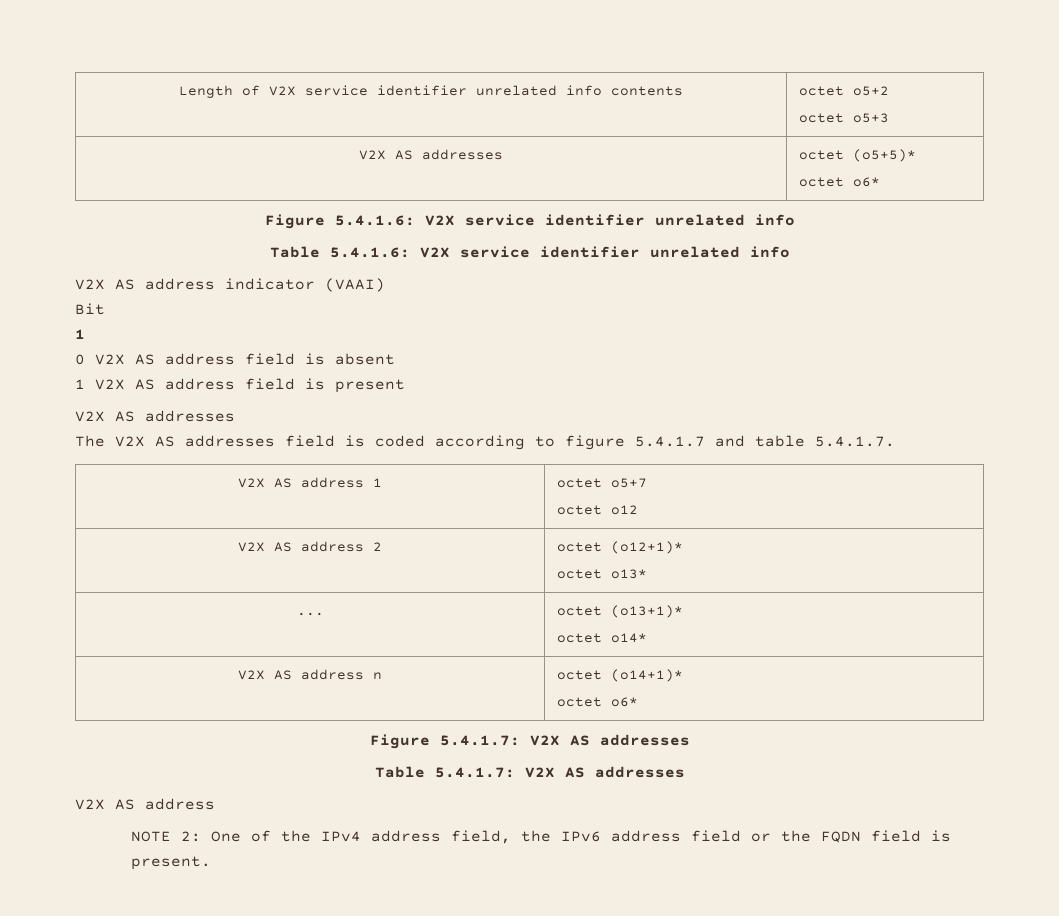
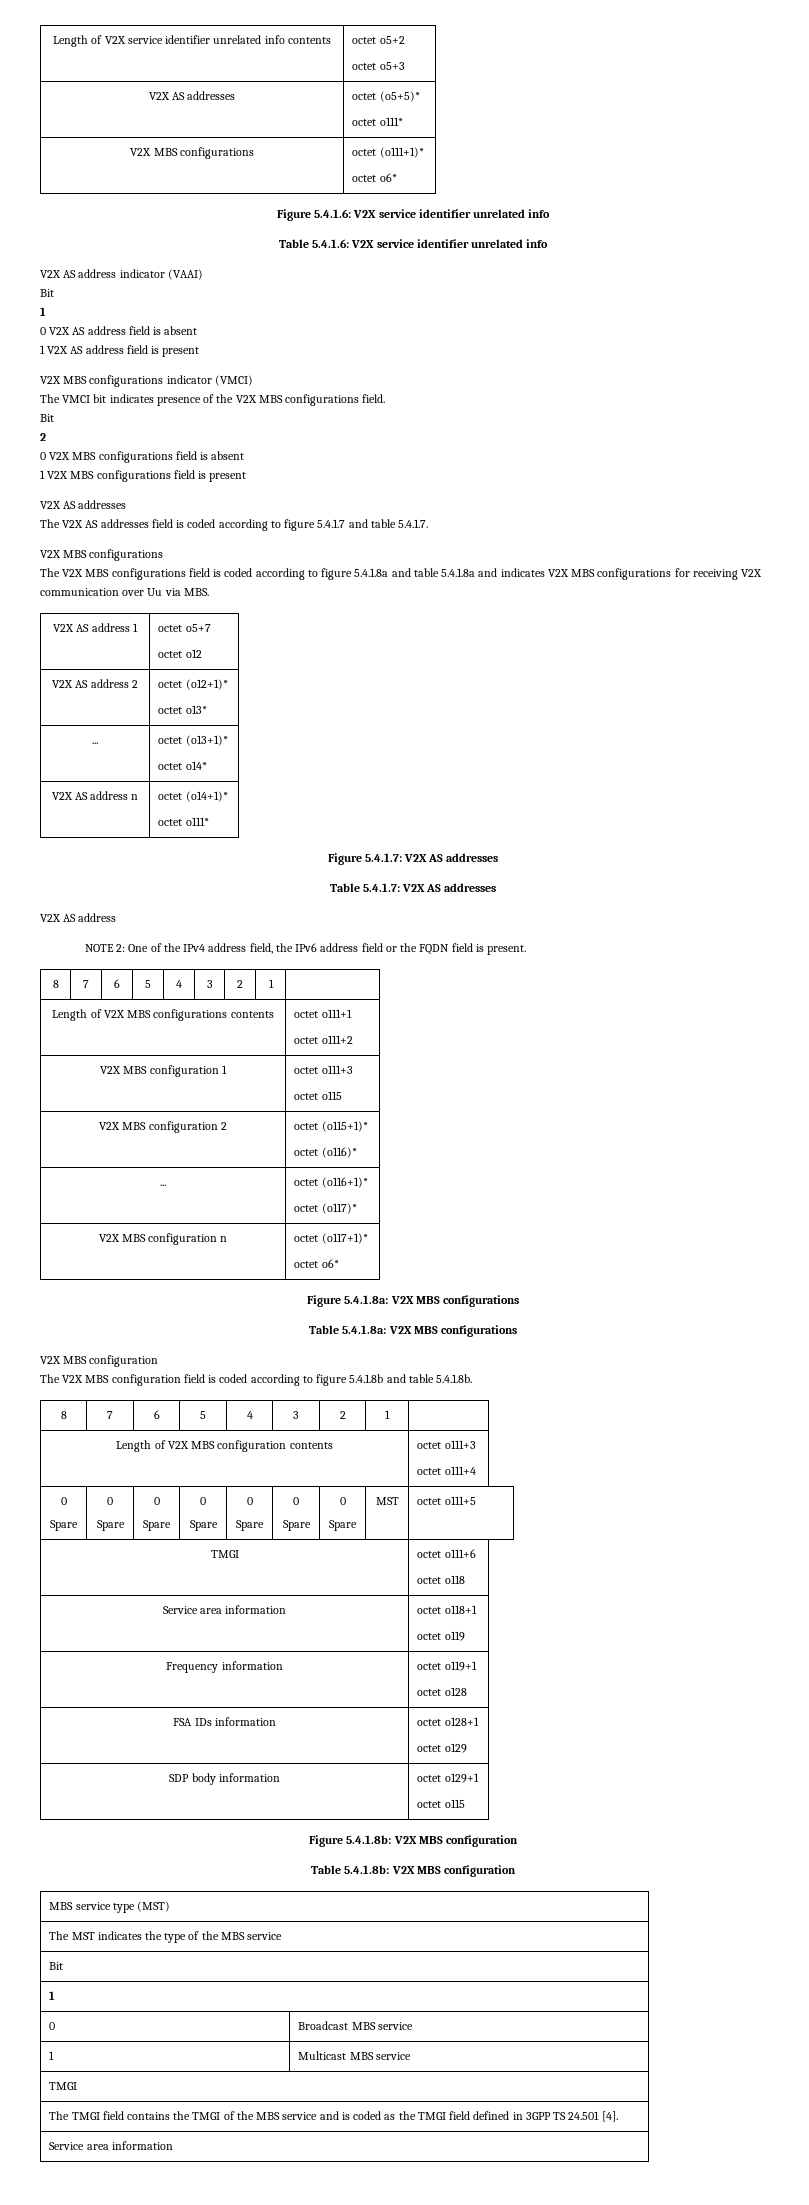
  V2X AS addresses | octet (o5+5)*
+ octet o111*
+ V2X MBS configurations | octet (o111+1)*
+ V2X MBS configurations indicator (VMCI)
+ The VMCI bit indicates presence of the V2X MBS configurations field.
+ Bit
+ 2
+ 0 V2X MBS configurations field is absent
+ 1 V2X MBS configurations field is present
  The V2X AS addresses field is coded according to figure 5.4.1.7 and table 5.4.1.7.
+ V2X MBS configurations
+ The V2X MBS configurations field is coded according to figure 5.4.1.8a and table 5.4.1.8a and indicates V2X MBS configurations for receiving V2X communication over Uu via MBS.
  V2X AS address n | octet (o14+1)*
- octet o6*
+ octet o111*
  NOTE 2: One of the IPv4 address field, the IPv6 address field or the FQDN field is present.
+ 8 | 7 | 6 | 5 | 4 | 3 | 2 | 1 |
+ Length of V2X MBS configurations contents | octet o111+1
+ octet o111+2
+ V2X MBS configuration 1 | octet o111+3
+ octet o115
+ V2X MBS configuration 2 | octet (o115+1)*
+ octet (o116)*
+ ... | octet (o116+1)*
+ octet (o117)*
+ V2X MBS configuration n | octet (o117+1)*
+ octet o6*
+ Figure 5.4.1.8a: V2X MBS configurations
+ Table 5.4.1.8a: V2X MBS configurations
+ V2X MBS configuration
+ The V2X MBS configuration field is coded according to figure 5.4.1.8b and table 5.4.1.8b.
+ 8 | 7 | 6 | 5 | 4 | 3 | 2 | 1 |
+ Length of V2X MBS configuration contents | octet o111+3
+ octet o111+4
+ 0
+ Spare | 0
+ Spare | 0
+ Spare | 0
+ Spare | 0
+ Spare | 0
+ Spare | 0
+ Spare | MST | octet o111+5
+ TMGI | octet o111+6
+ octet o118
+ Service area information | octet o118+1
+ octet o119
+ Frequency information | octet o119+1
+ octet o128
+ FSA IDs information | octet o128+1
+ octet o129
+ SDP body information | octet o129+1
+ octet o115
+ Figure 5.4.1.8b: V2X MBS configuration
+ Table 5.4.1.8b: V2X MBS configuration
+ MBS service type (MST)
+ The MST indicates the type of the MBS service
+ Bit
+ 1
+ 0 | Broadcast MBS service
+ 1 | Multicast MBS service
+ TMGI
+ The TMGI field contains the TMGI of the MBS service and is coded as the TMGI field defined in 3GPP TS 24.501 [4].
+ Service area information

